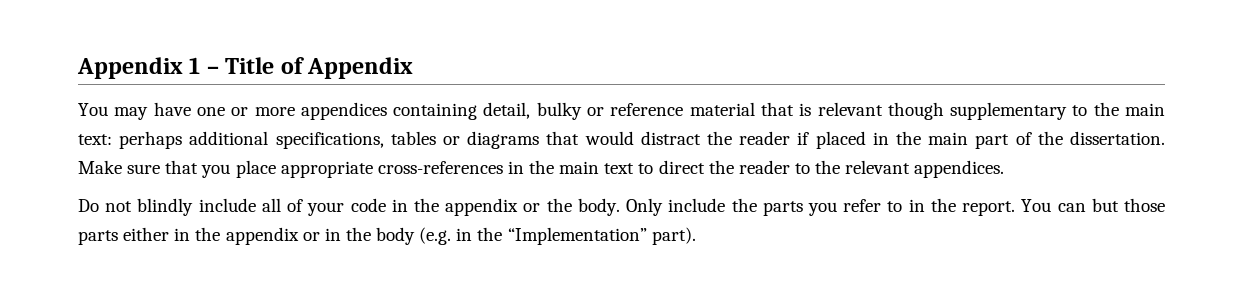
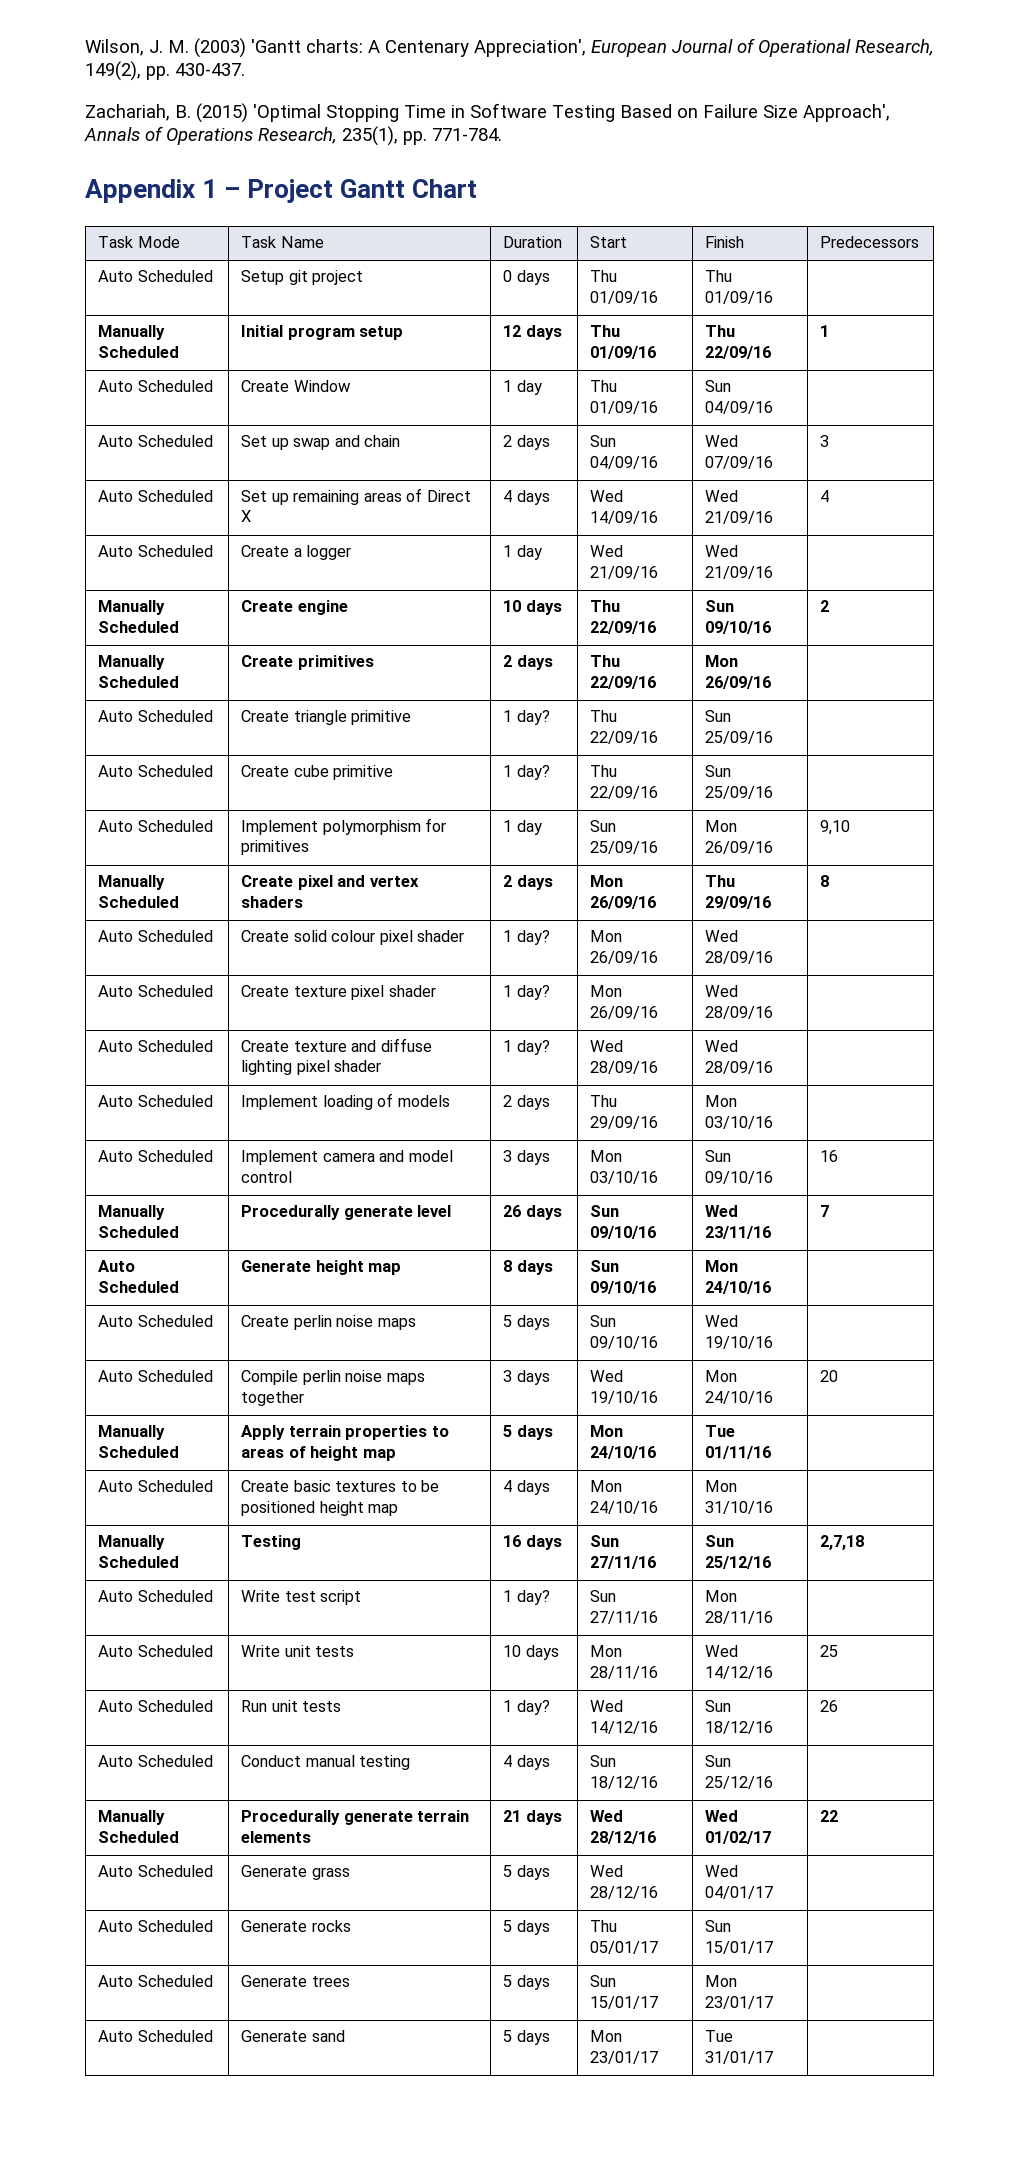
- Appendix 1 – Title of Appendix
- You may have one or more appendices containing detail, bulky or reference material that is relevant though supplementary to the main text: perhaps additional specifications, tables or diagrams that would distract the reader if placed in the main part of the dissertation. Make sure that you place appropriate cross-references in the main text to direct the reader to the relevant appendices.
- Do not blindly include all of your code in the appendix or the body. Only include the parts you refer to in the report. You can but those parts either in the appendix or in the body (e.g. in the “Implementation” part).
+ Wilson, J. M. (2003) 'Gantt charts: A Centenary Appreciation', European Journal of Operational Research, 149(2), pp. 430-437.
+ Zachariah, B. (2015) 'Optimal Stopping Time in Software Testing Based on Failure Size Approach', Annals of Operations Research, 235(1), pp. 771-784.
+ Appendix 1 – Project Gantt Chart
+ Task Mode | Task Name | Duration | Start | Finish | Predecessors
+ Auto Scheduled | Setup git project | 0 days | Thu 01/09/16 | Thu 01/09/16 |
+ Manually Scheduled | Initial program setup | 12 days | Thu 01/09/16 | Thu 22/09/16 | 1
+ Auto Scheduled | Create Window | 1 day | Thu 01/09/16 | Sun 04/09/16 |
+ Auto Scheduled | Set up swap and chain | 2 days | Sun 04/09/16 | Wed 07/09/16 | 3
+ Auto Scheduled | Set up remaining areas of Direct X | 4 days | Wed 14/09/16 | Wed 21/09/16 | 4
+ Auto Scheduled | Create a logger | 1 day | Wed 21/09/16 | Wed 21/09/16 |
+ Manually Scheduled | Create engine | 10 days | Thu 22/09/16 | Sun 09/10/16 | 2
+ Manually Scheduled | Create primitives | 2 days | Thu 22/09/16 | Mon 26/09/16 |
+ Auto Scheduled | Create triangle primitive | 1 day? | Thu 22/09/16 | Sun 25/09/16 |
+ Auto Scheduled | Create cube primitive | 1 day? | Thu 22/09/16 | Sun 25/09/16 |
+ Auto Scheduled | Implement polymorphism for primitives | 1 day | Sun 25/09/16 | Mon 26/09/16 | 9,10
+ Manually Scheduled | Create pixel and vertex shaders | 2 days | Mon 26/09/16 | Thu 29/09/16 | 8
+ Auto Scheduled | Create solid colour pixel shader | 1 day? | Mon 26/09/16 | Wed 28/09/16 |
+ Auto Scheduled | Create texture pixel shader | 1 day? | Mon 26/09/16 | Wed 28/09/16 |
+ Auto Scheduled | Create texture and diffuse lighting pixel shader | 1 day? | Wed 28/09/16 | Wed 28/09/16 |
+ Auto Scheduled | Implement loading of models | 2 days | Thu 29/09/16 | Mon 03/10/16 |
+ Auto Scheduled | Implement camera and model control | 3 days | Mon 03/10/16 | Sun 09/10/16 | 16
+ Manually Scheduled | Procedurally generate level | 26 days | Sun 09/10/16 | Wed 23/11/16 | 7
+ Auto Scheduled | Generate height map | 8 days | Sun 09/10/16 | Mon 24/10/16 |
+ Auto Scheduled | Create perlin noise maps | 5 days | Sun 09/10/16 | Wed 19/10/16 |
+ Auto Scheduled | Compile perlin noise maps together | 3 days | Wed 19/10/16 | Mon 24/10/16 | 20
+ Manually Scheduled | Apply terrain properties to areas of height map | 5 days | Mon 24/10/16 | Tue 01/11/16 |
+ Auto Scheduled | Create basic textures to be positioned height map | 4 days | Mon 24/10/16 | Mon 31/10/16 |
+ Manually Scheduled | Testing | 16 days | Sun 27/11/16 | Sun 25/12/16 | 2,7,18
+ Auto Scheduled | Write test script | 1 day? | Sun 27/11/16 | Mon 28/11/16 |
+ Auto Scheduled | Write unit tests | 10 days | Mon 28/11/16 | Wed 14/12/16 | 25
+ Auto Scheduled | Run unit tests | 1 day? | Wed 14/12/16 | Sun 18/12/16 | 26
+ Auto Scheduled | Conduct manual testing | 4 days | Sun 18/12/16 | Sun 25/12/16 |
+ Manually Scheduled | Procedurally generate terrain elements | 21 days | Wed 28/12/16 | Wed 01/02/17 | 22
+ Auto Scheduled | Generate grass | 5 days | Wed 28/12/16 | Wed 04/01/17 |
+ Auto Scheduled | Generate rocks | 5 days | Thu 05/01/17 | Sun 15/01/17 |
+ Auto Scheduled | Generate trees | 5 days | Sun 15/01/17 | Mon 23/01/17 |
+ Auto Scheduled | Generate sand | 5 days | Mon 23/01/17 | Tue 31/01/17 |

